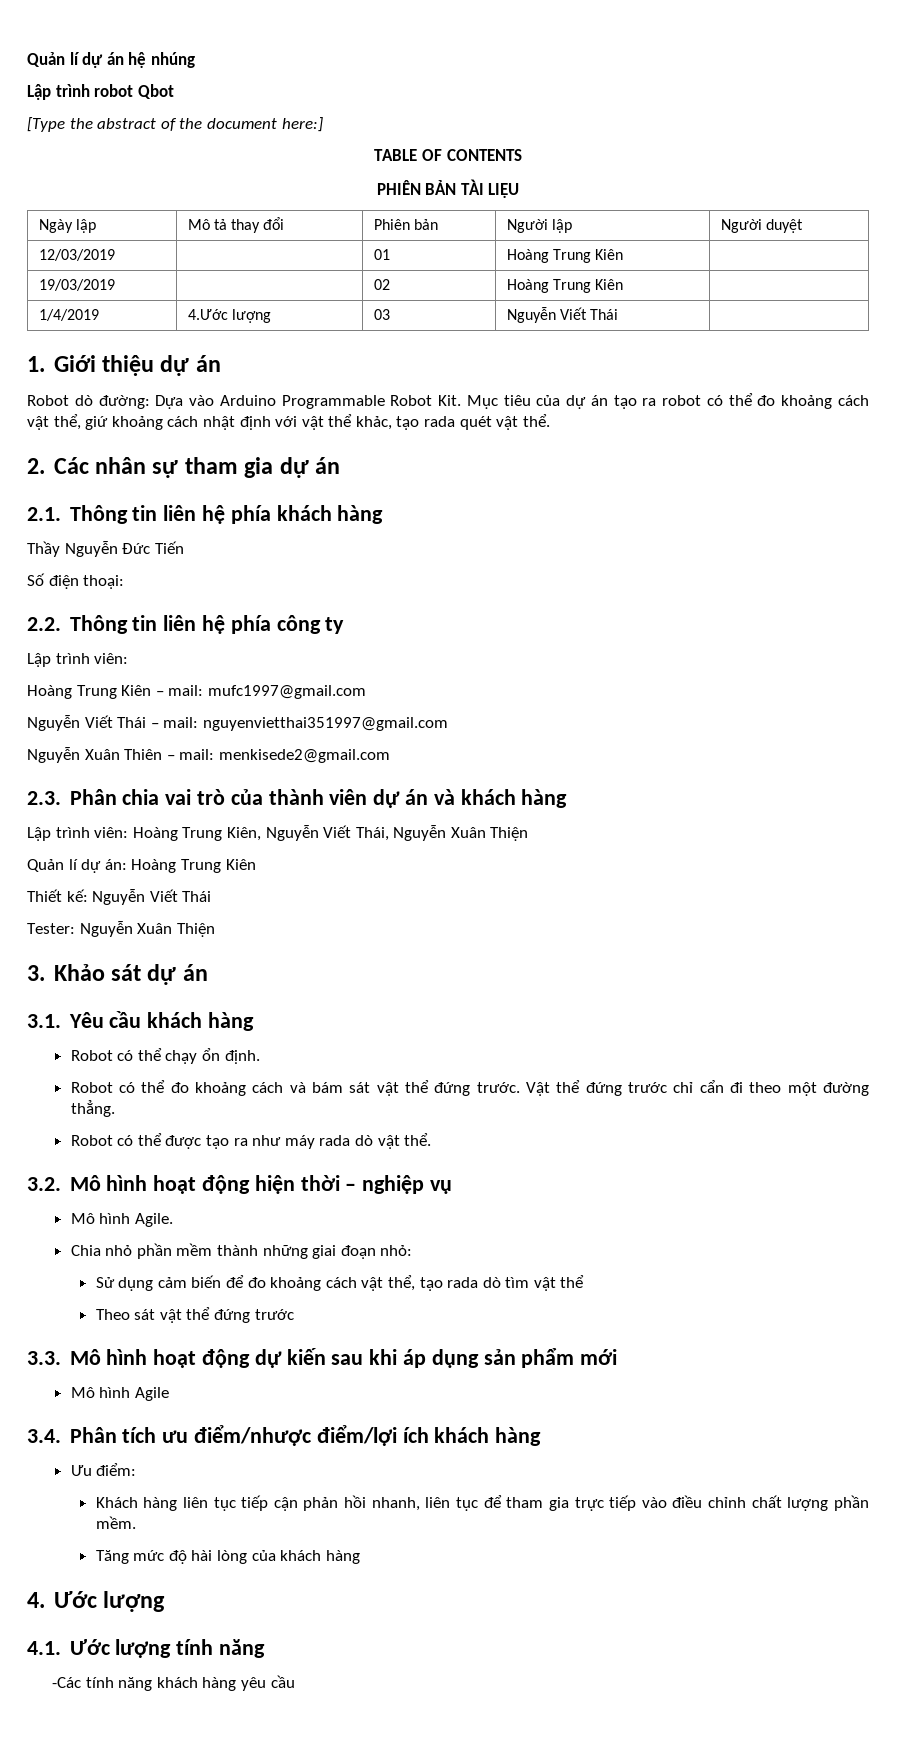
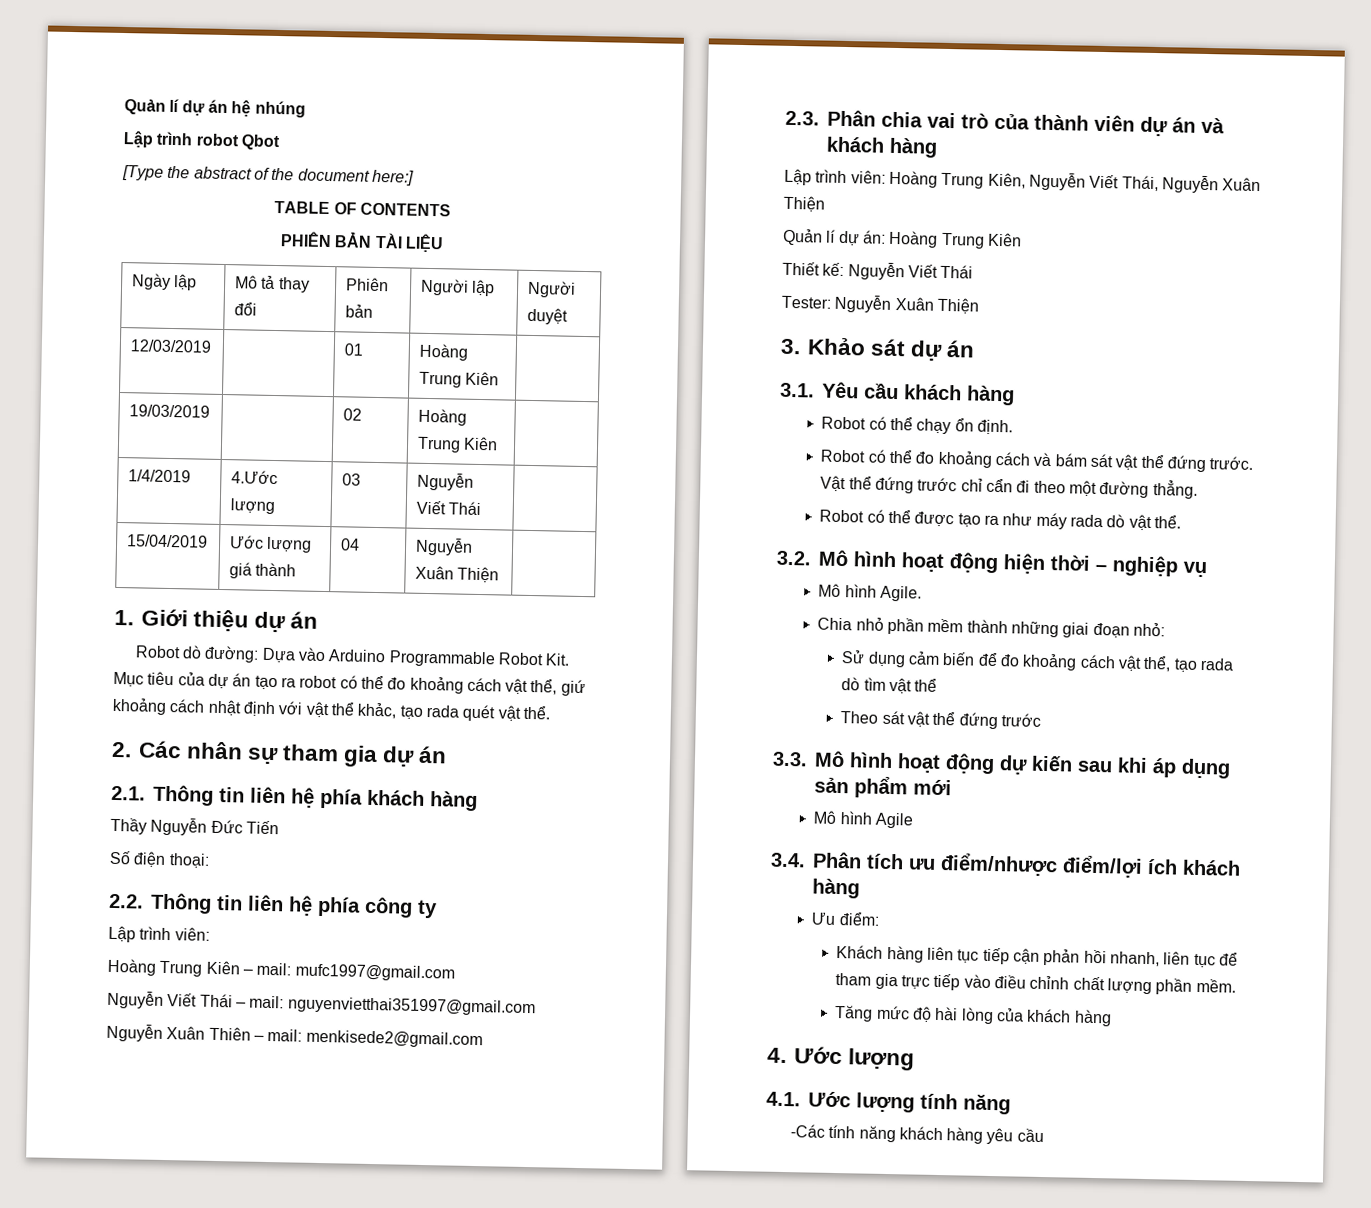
+ 15/04/2019 | Ước lượng giá thành | 04 | Nguyễn Xuân Thiện |

